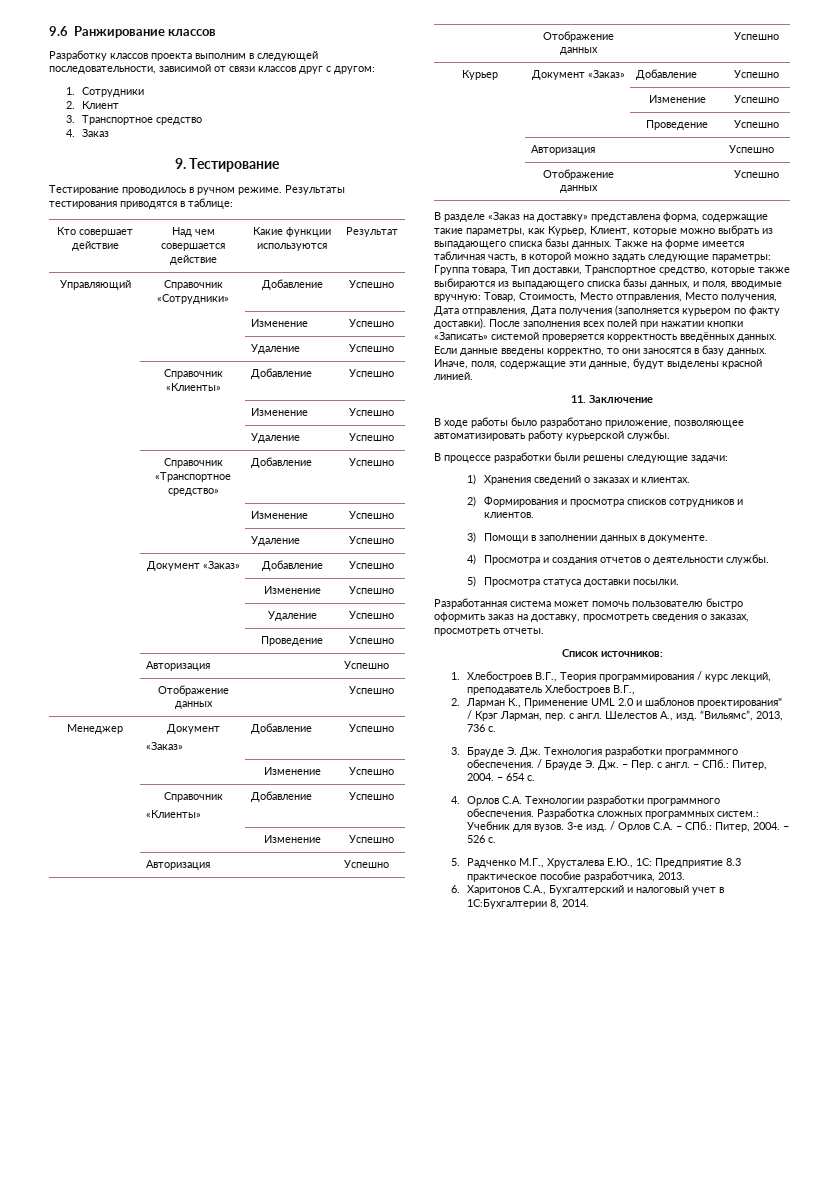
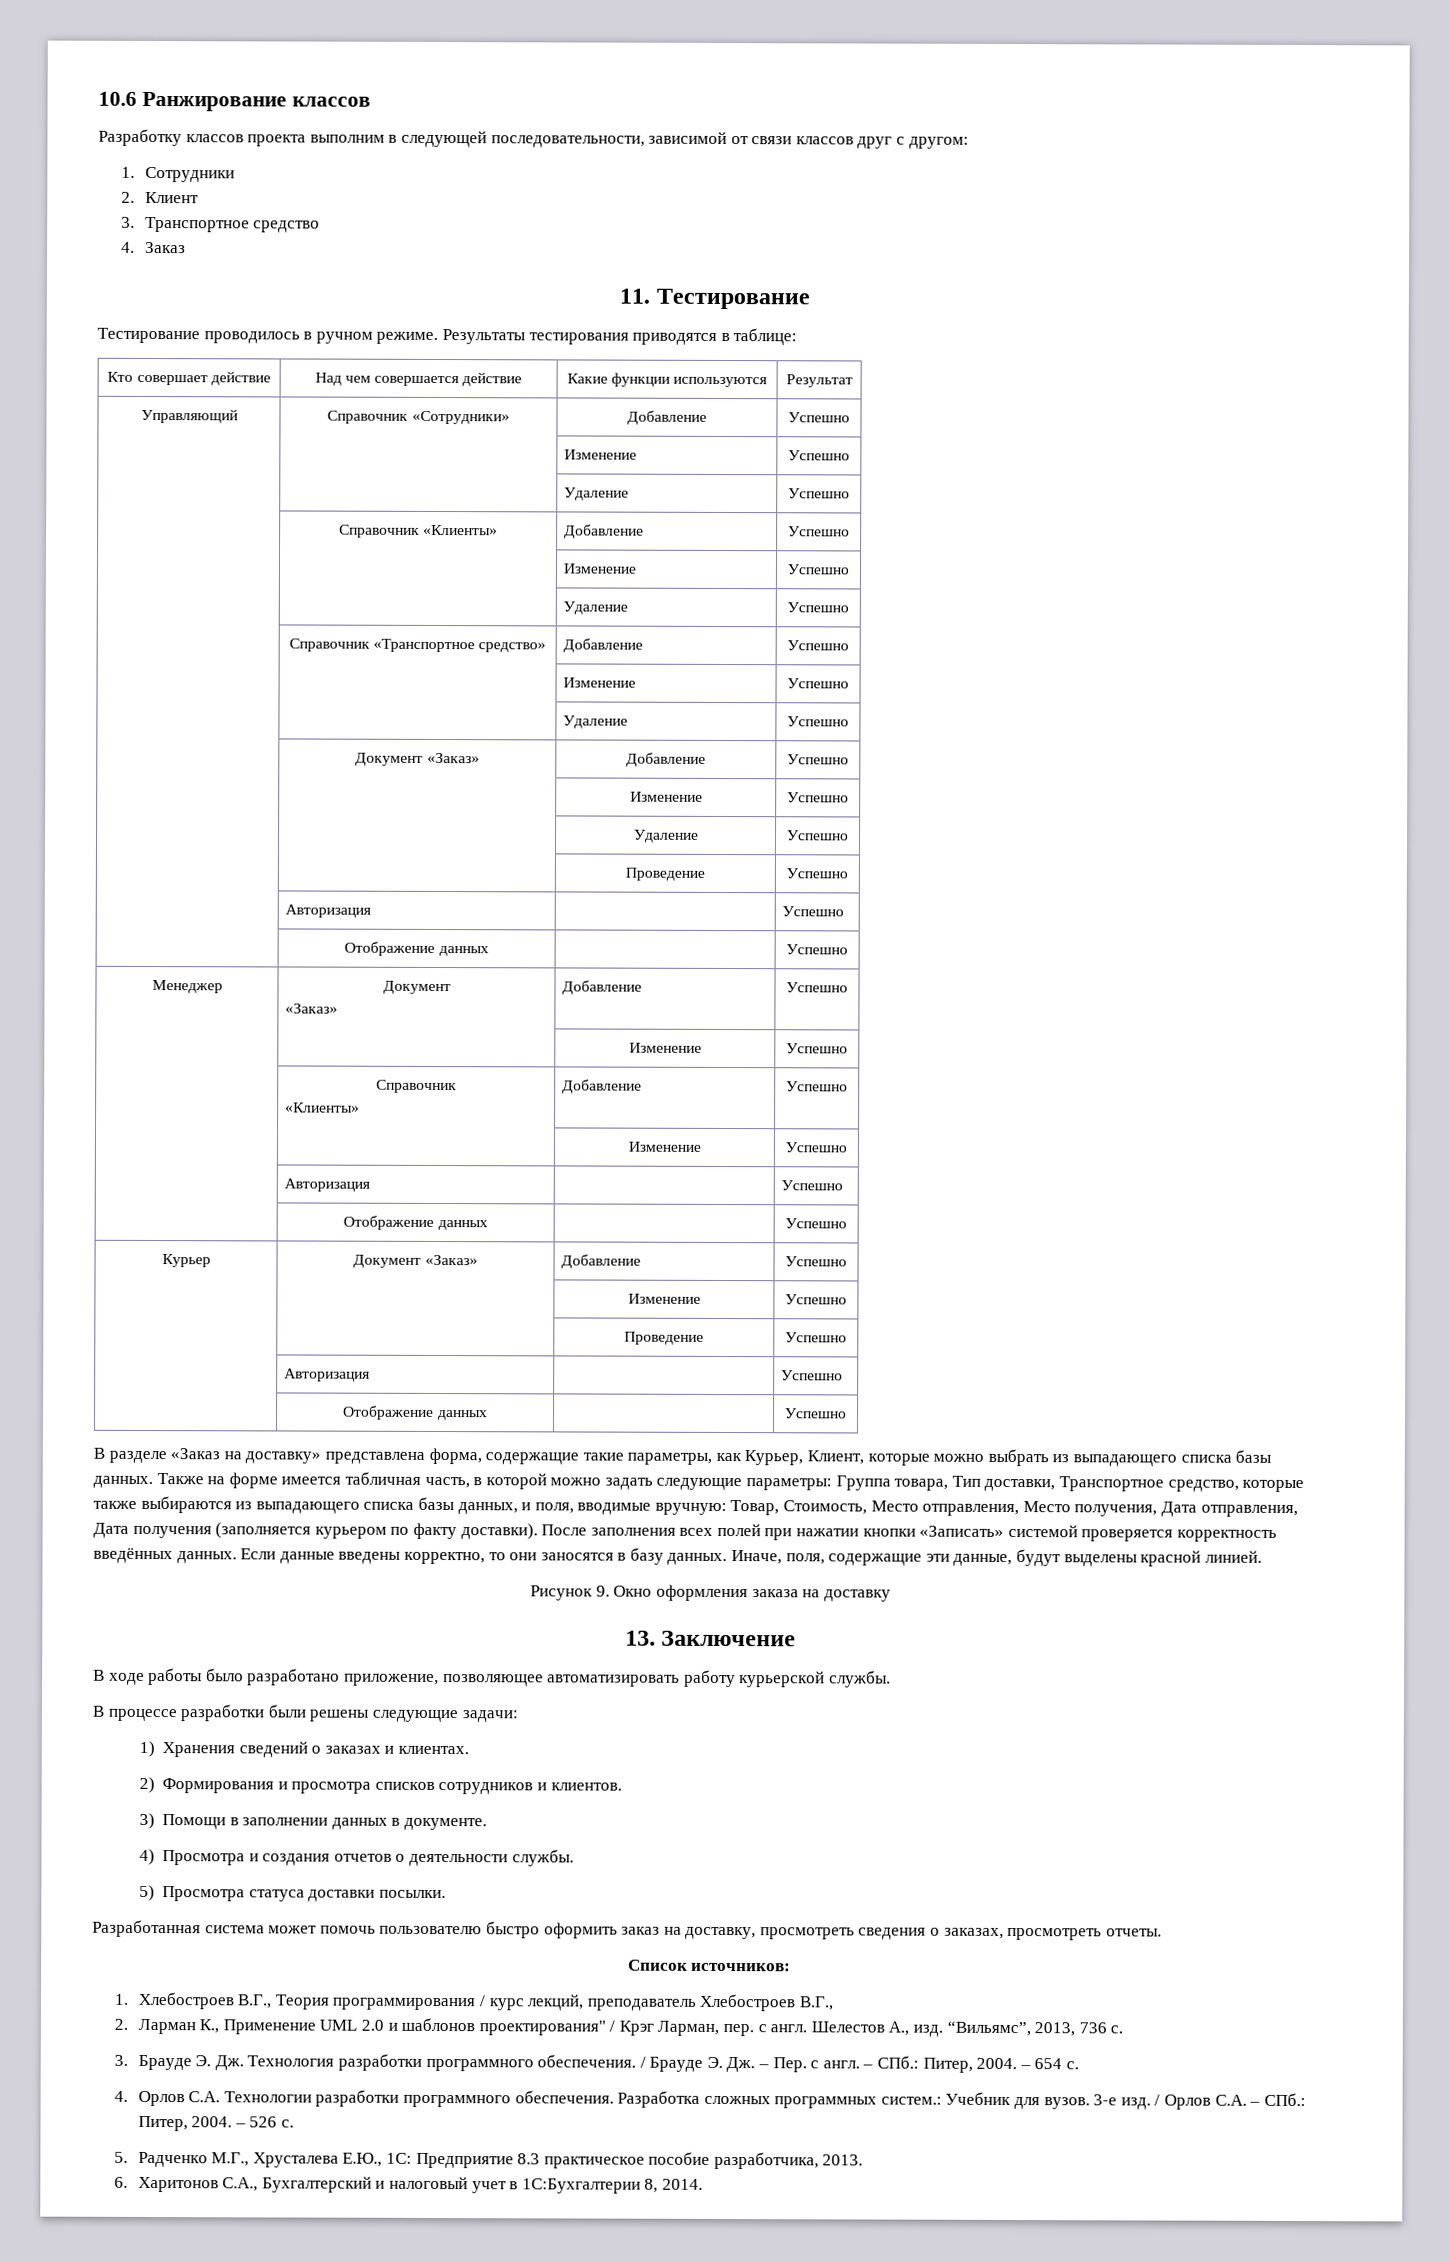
- 9.6 Ранжирование классов
+ 10.6 Ранжирование классов
- 9. Тестирование
+ 11. Тестирование
- 11. Заключение
+ Рисунок 9. Окно оформления заказа на доставку
+ 13. Заключение

